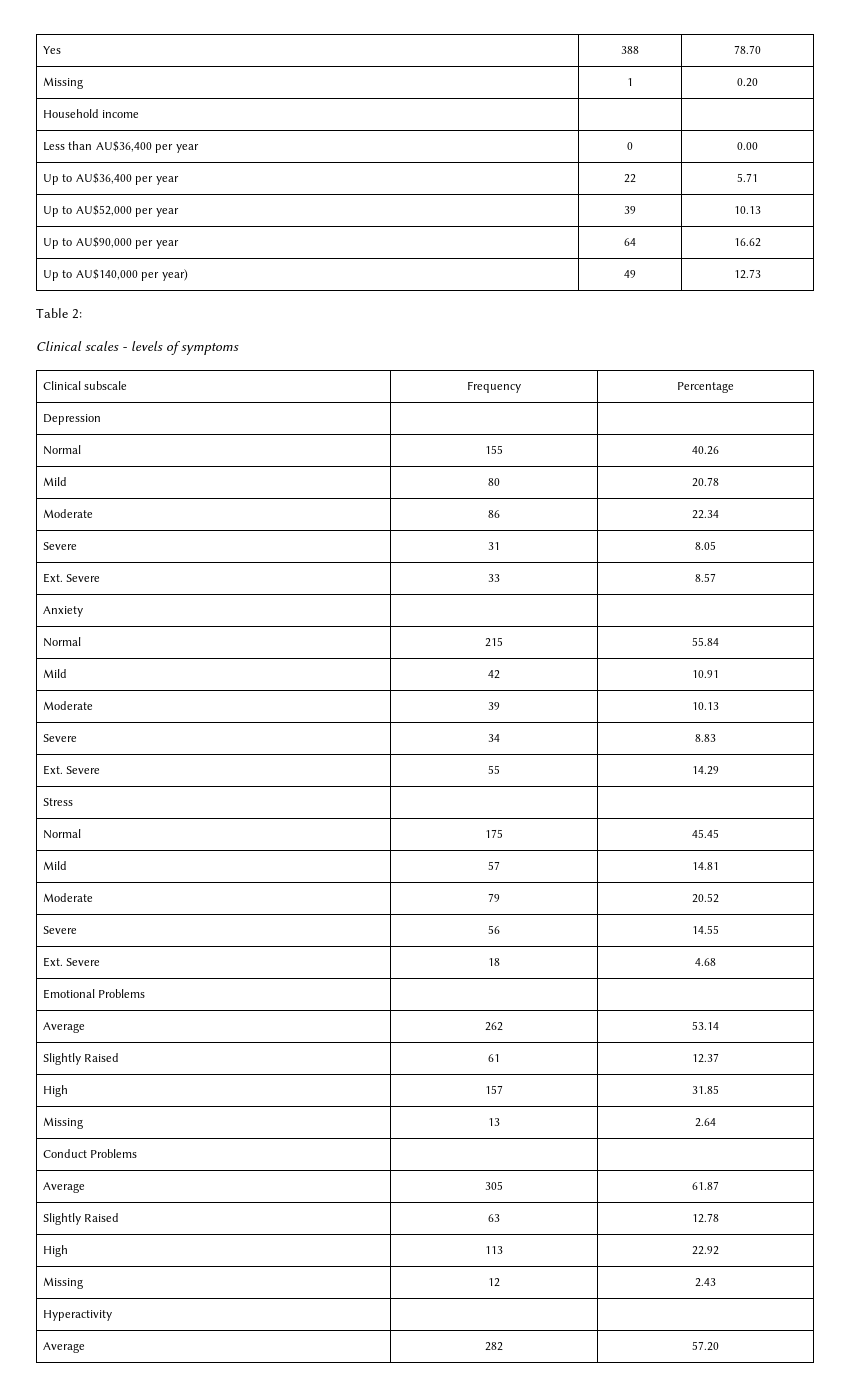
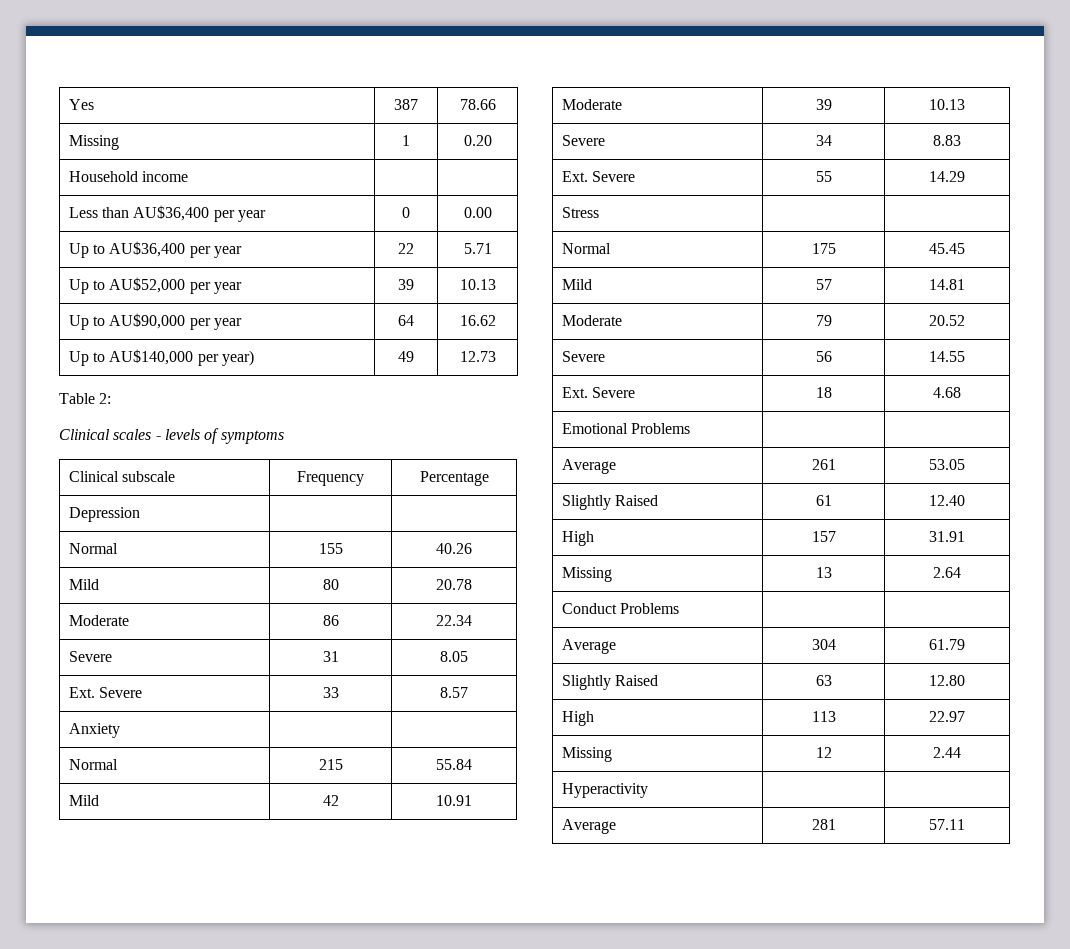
- Yes | 388 | 78.70
+ Yes | 387 | 78.66
- Average | 262 | 53.14
+ Average | 261 | 53.05
- Slightly Raised | 61 | 12.37
+ Slightly Raised | 61 | 12.40
- High | 157 | 31.85
+ High | 157 | 31.91
- Average | 305 | 61.87
+ Average | 304 | 61.79
- Slightly Raised | 63 | 12.78
+ Slightly Raised | 63 | 12.80
- High | 113 | 22.92
+ High | 113 | 22.97
- Missing | 12 | 2.43
+ Missing | 12 | 2.44
- Average | 282 | 57.20
+ Average | 281 | 57.11

